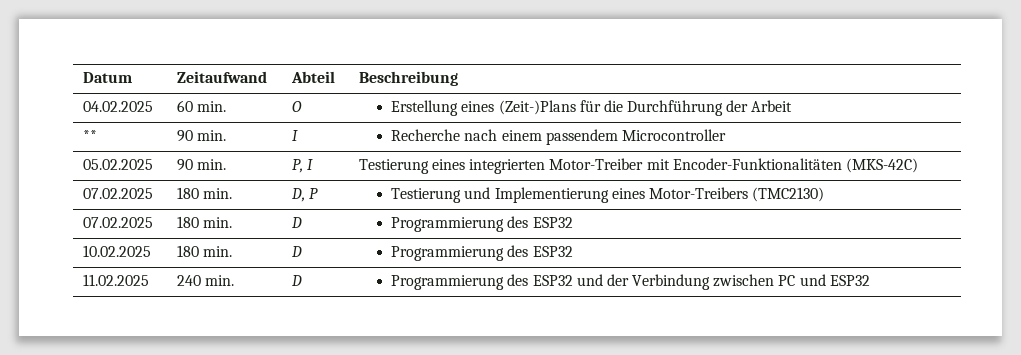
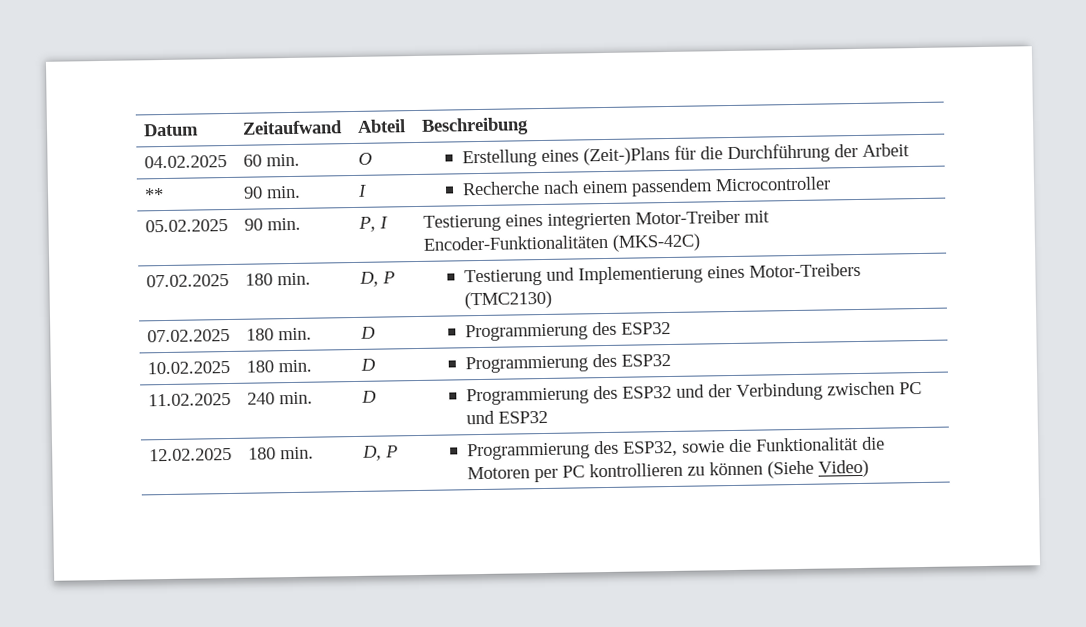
+ 12.02.2025 | 180 min. | D, P | Programmierung des ESP32, sowie die Funktionalität die Motoren per PC kontrollieren zu können (Siehe Video)

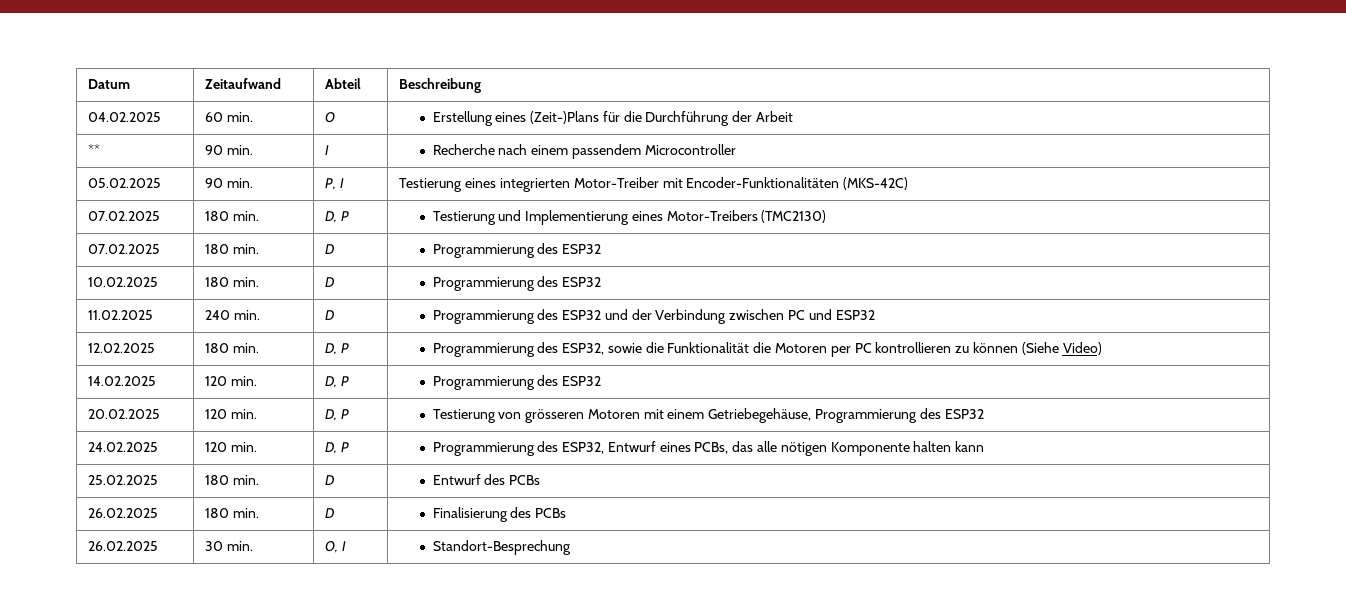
+ 14.02.2025 | 120 min. | D, P | Programmierung des ESP32
+ 20.02.2025 | 120 min. | D, P | Testierung von grösseren Motoren mit einem Getriebegehäuse, Programmierung des ESP32
+ 24.02.2025 | 120 min. | D, P | Programmierung des ESP32, Entwurf eines PCBs, das alle nötigen Komponente halten kann
+ 25.02.2025 | 180 min. | D | Entwurf des PCBs
+ 26.02.2025 | 180 min. | D | Finalisierung des PCBs
+ 26.02.2025 | 30 min. | O, I | Standort-Besprechung

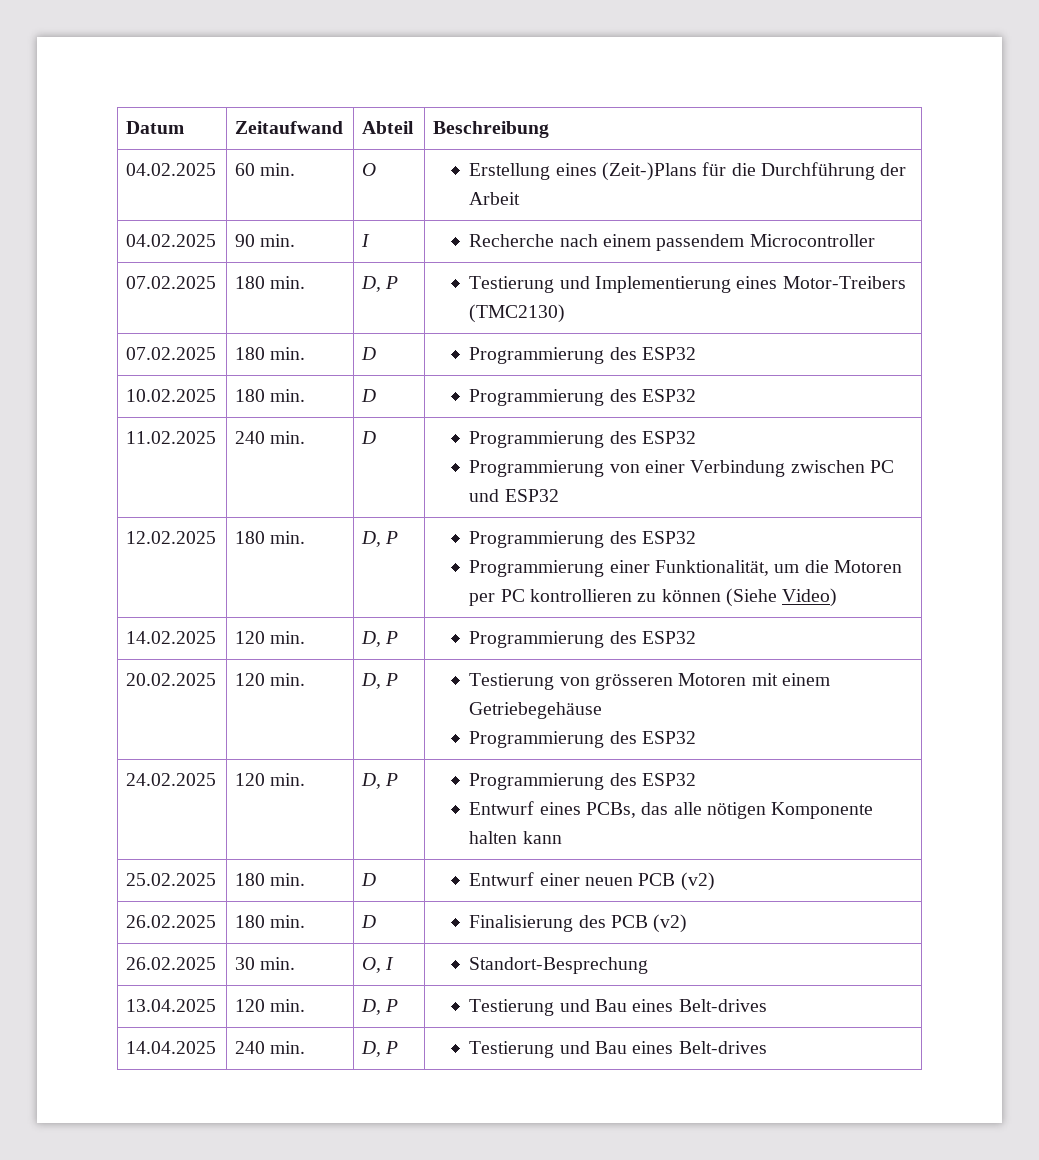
- ** | 90 min. | I | Recherche nach einem passendem Microcontroller
+ 04.02.2025 | 90 min. | I | Recherche nach einem passendem Microcontroller
- 05.02.2025 | 90 min. | P, I | Testierung eines integrierten Motor-Treiber mit Encoder-Funktionalitäten (MKS-42C)
- 11.02.2025 | 240 min. | D | Programmierung des ESP32 und der Verbindung zwischen PC und ESP32
+ 11.02.2025 | 240 min. | D | Programmierung des ESP32
+ Programmierung von einer Verbindung zwischen PC und ESP32
- 12.02.2025 | 180 min. | D, P | Programmierung des ESP32, sowie die Funktionalität die Motoren per PC kontrollieren zu können (Siehe Video)
+ 12.02.2025 | 180 min. | D, P | Programmierung des ESP32
+ Programmierung einer Funktionalität, um die Motoren per PC kontrollieren zu können (Siehe Video)
- 20.02.2025 | 120 min. | D, P | Testierung von grösseren Motoren mit einem Getriebegehäuse, Programmierung des ESP32
+ 20.02.2025 | 120 min. | D, P | Testierung von grösseren Motoren mit einem Getriebegehäuse
+ Programmierung des ESP32
- 24.02.2025 | 120 min. | D, P | Programmierung des ESP32, Entwurf eines PCBs, das alle nötigen Komponente halten kann
+ 24.02.2025 | 120 min. | D, P | Programmierung des ESP32
+ Entwurf eines PCBs, das alle nötigen Komponente halten kann
- 25.02.2025 | 180 min. | D | Entwurf des PCBs
+ 25.02.2025 | 180 min. | D | Entwurf einer neuen PCB (v2)
- 26.02.2025 | 180 min. | D | Finalisierung des PCBs
+ 26.02.2025 | 180 min. | D | Finalisierung des PCB (v2)
+ 13.04.2025 | 120 min. | D, P | Testierung und Bau eines Belt-drives
+ 14.04.2025 | 240 min. | D, P | Testierung und Bau eines Belt-drives

